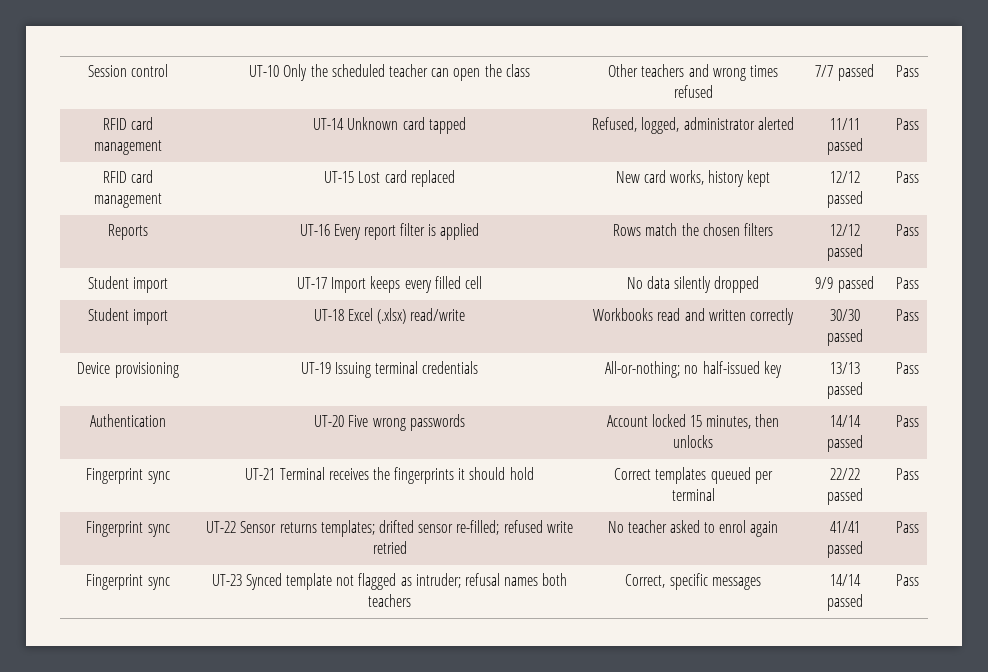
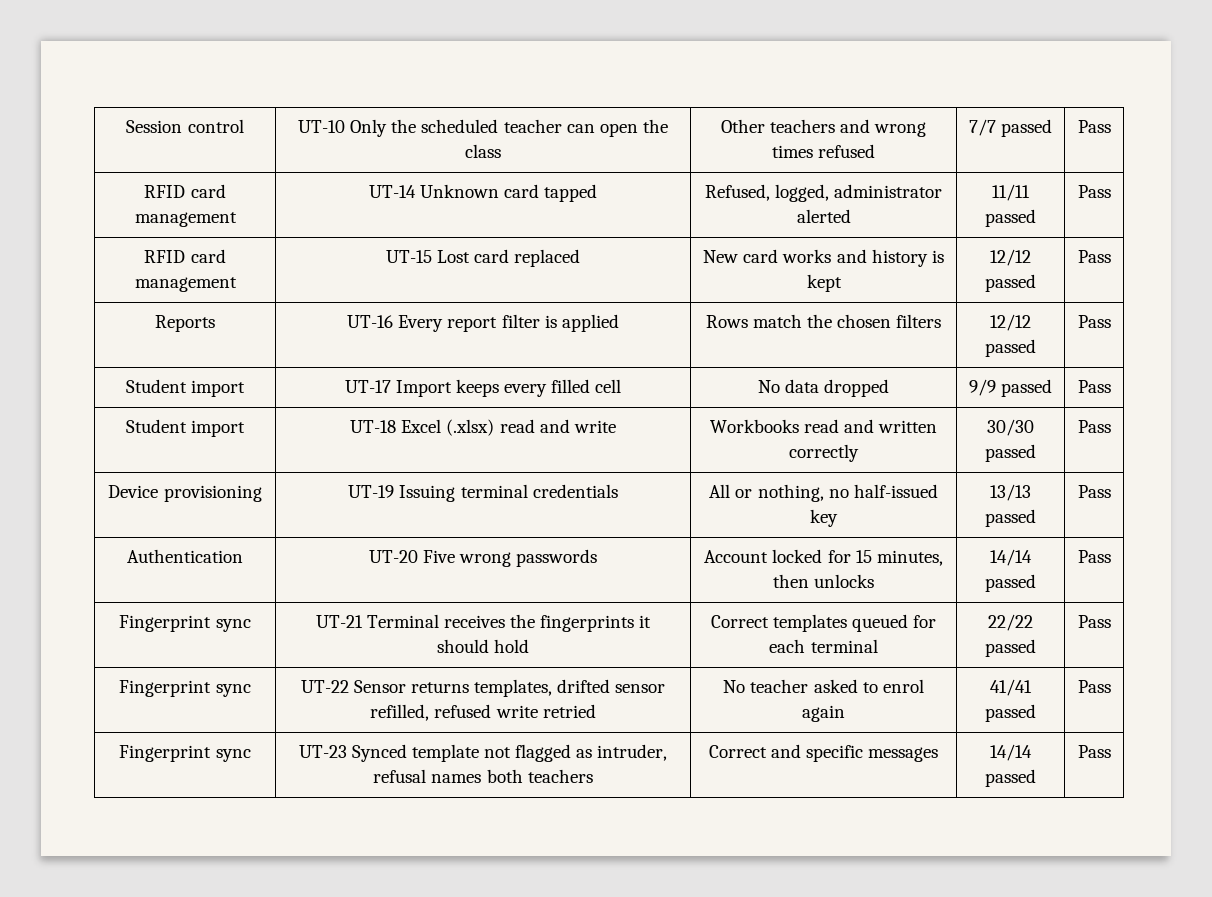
- RFID card management | UT-15 Lost card replaced | New card works, history kept | 12/12 passed | Pass
+ RFID card management | UT-15 Lost card replaced | New card works and history is kept | 12/12 passed | Pass
- Student import | UT-17 Import keeps every filled cell | No data silently dropped | 9/9 passed | Pass
+ Student import | UT-17 Import keeps every filled cell | No data dropped | 9/9 passed | Pass
- Student import | UT-18 Excel (.xlsx) read/write | Workbooks read and written correctly | 30/30 passed | Pass
+ Student import | UT-18 Excel (.xlsx) read and write | Workbooks read and written correctly | 30/30 passed | Pass
- Device provisioning | UT-19 Issuing terminal credentials | All-or-nothing; no half-issued key | 13/13 passed | Pass
+ Device provisioning | UT-19 Issuing terminal credentials | All or nothing, no half-issued key | 13/13 passed | Pass
- Authentication | UT-20 Five wrong passwords | Account locked 15 minutes, then unlocks | 14/14 passed | Pass
+ Authentication | UT-20 Five wrong passwords | Account locked for 15 minutes, then unlocks | 14/14 passed | Pass
- Fingerprint sync | UT-21 Terminal receives the fingerprints it should hold | Correct templates queued per terminal | 22/22 passed | Pass
+ Fingerprint sync | UT-21 Terminal receives the fingerprints it should hold | Correct templates queued for each terminal | 22/22 passed | Pass
- Fingerprint sync | UT-22 Sensor returns templates; drifted sensor re-filled; refused write retried | No teacher asked to enrol again | 41/41 passed | Pass
+ Fingerprint sync | UT-22 Sensor returns templates, drifted sensor refilled, refused write retried | No teacher asked to enrol again | 41/41 passed | Pass
- Fingerprint sync | UT-23 Synced template not flagged as intruder; refusal names both teachers | Correct, specific messages | 14/14 passed | Pass
+ Fingerprint sync | UT-23 Synced template not flagged as intruder, refusal names both teachers | Correct and specific messages | 14/14 passed | Pass

